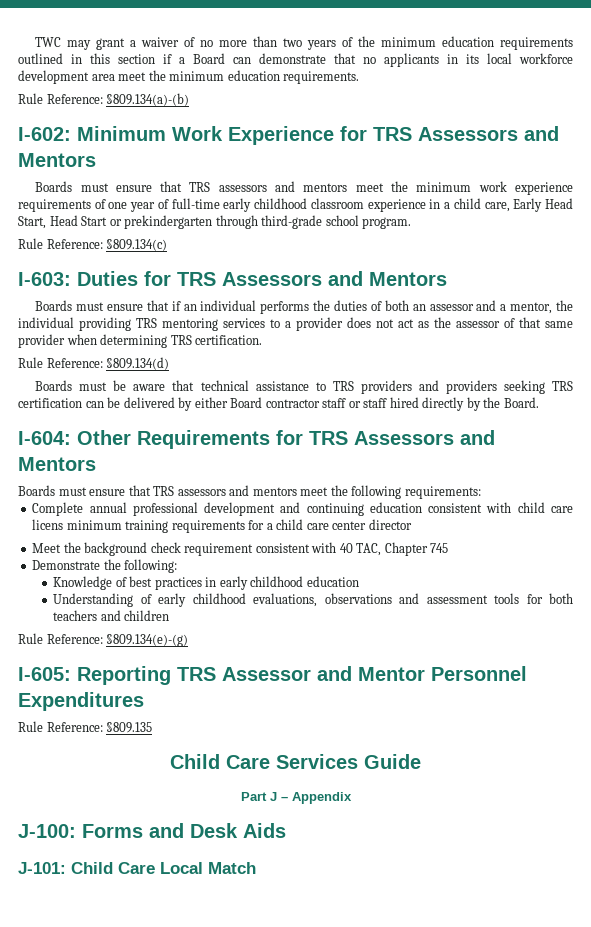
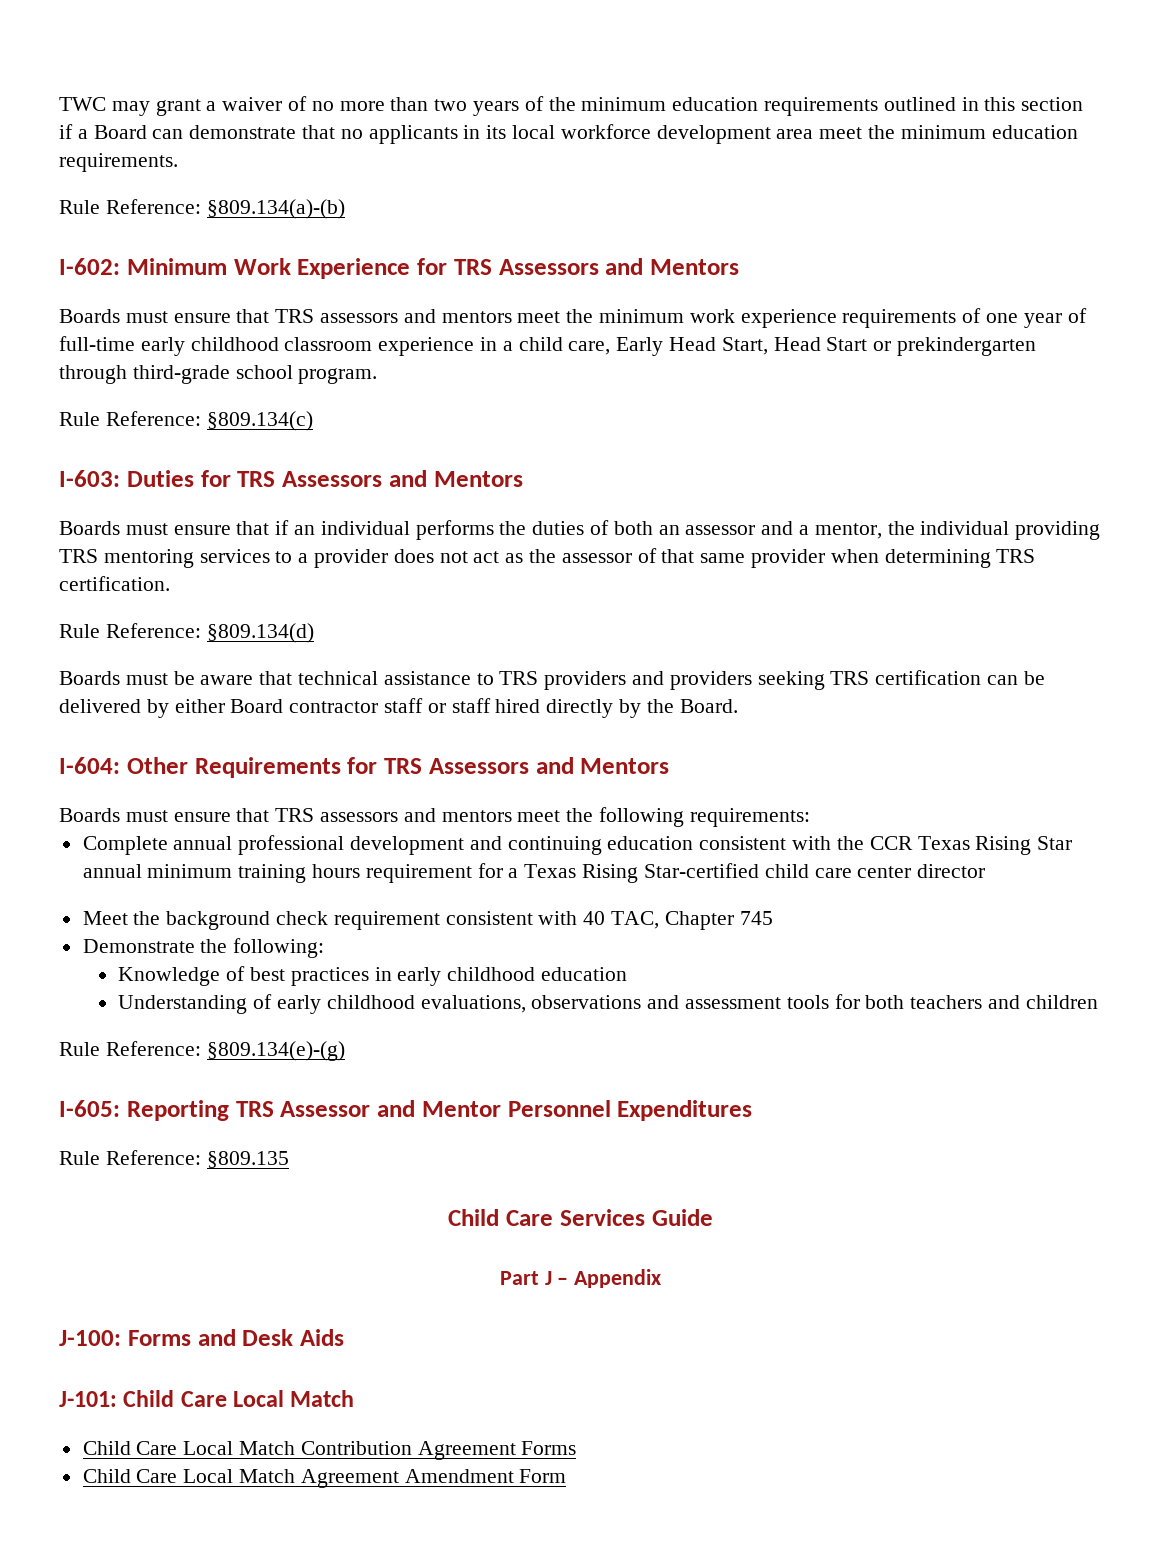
- Complete annual professional development and continuing education consistent with child care licens minimum training requirements for a child care center director
+ Complete annual professional development and continuing education consistent with the CCR Texas Rising Star annual minimum training hours requirement for a Texas Rising Star-certified child care center director
+ Child Care Local Match Contribution Agreement Forms
+ Child Care Local Match Agreement Amendment Form

